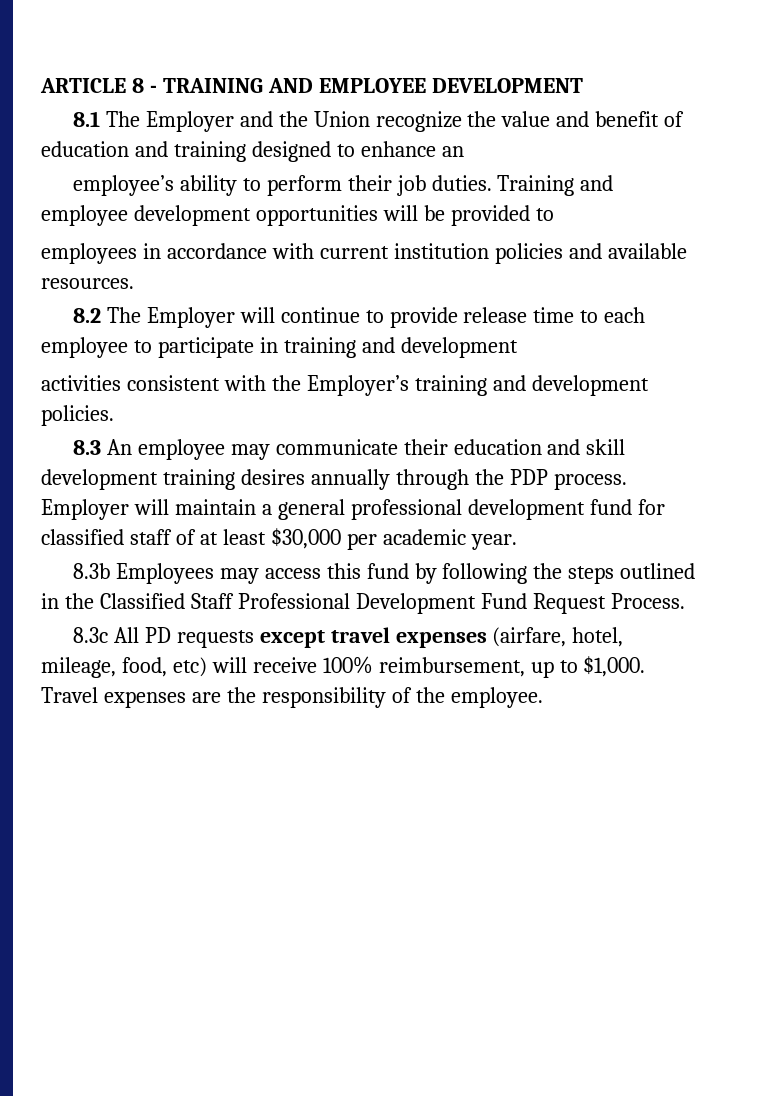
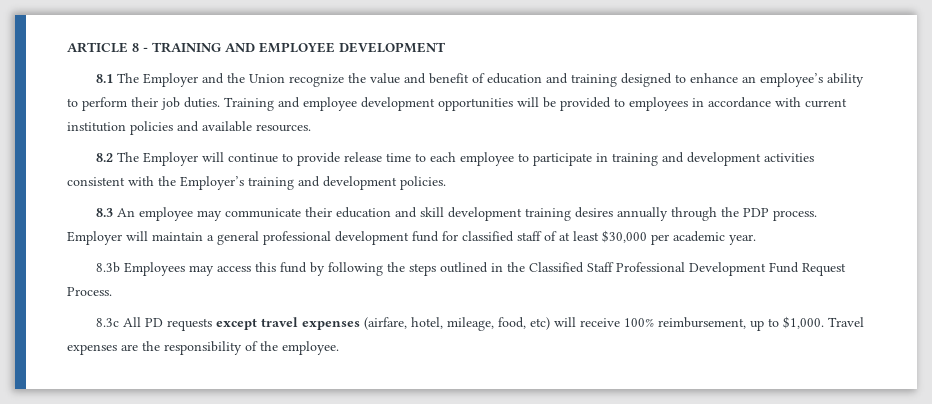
- 8.1 The Employer and the Union recognize the value and benefit of education and training designed to enhance an
- employee’s ability to perform their job duties.
+ 8.1 The Employer and the Union recognize the value and benefit of education and training designed to enhance an employee’s ability to perform their job duties.
- Training and employee development opportunities will be provided to
- employees in accordance with current institution policies and available resources.
+ Training and employee development opportunities will be provided to employees in accordance with current institution policies and available resources.
- 8.2 The Employer will continue to provide release time to each employee to participate in training and development
- activities consistent with the Employer’s training and development policies.
+ 8.2 The Employer will continue to provide release time to each employee to participate in training and development activities consistent with the Employer’s training and development policies.

